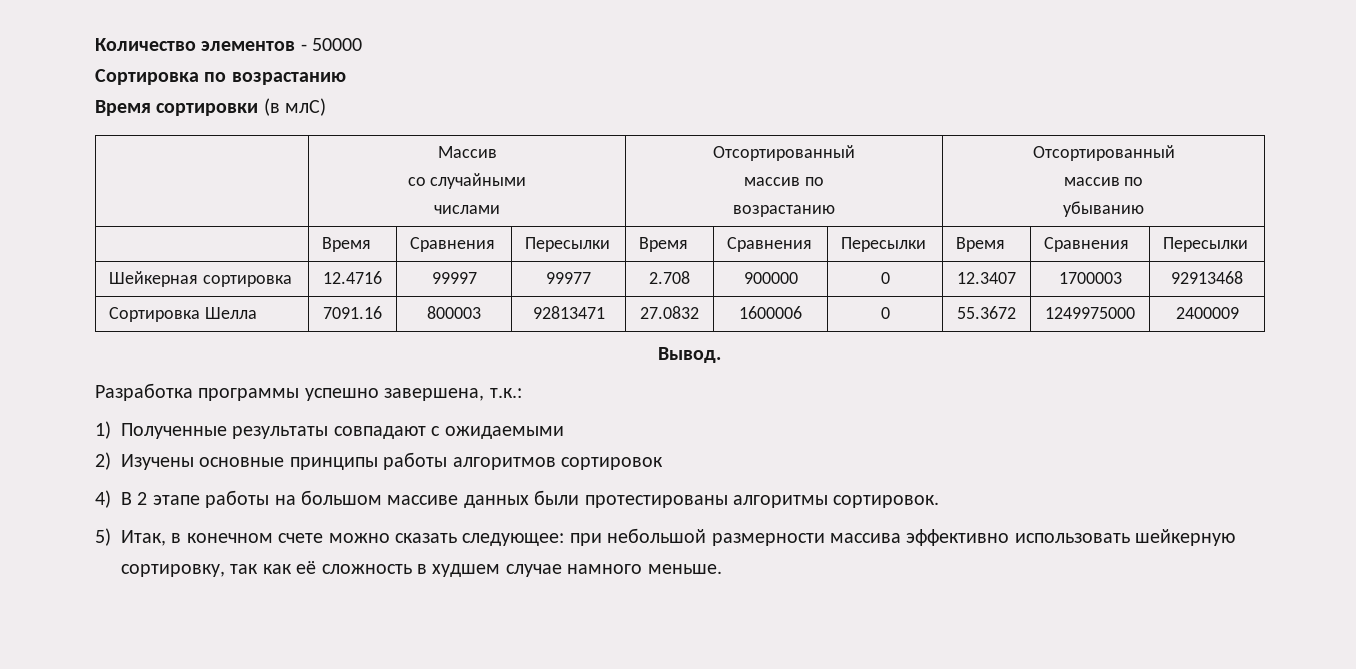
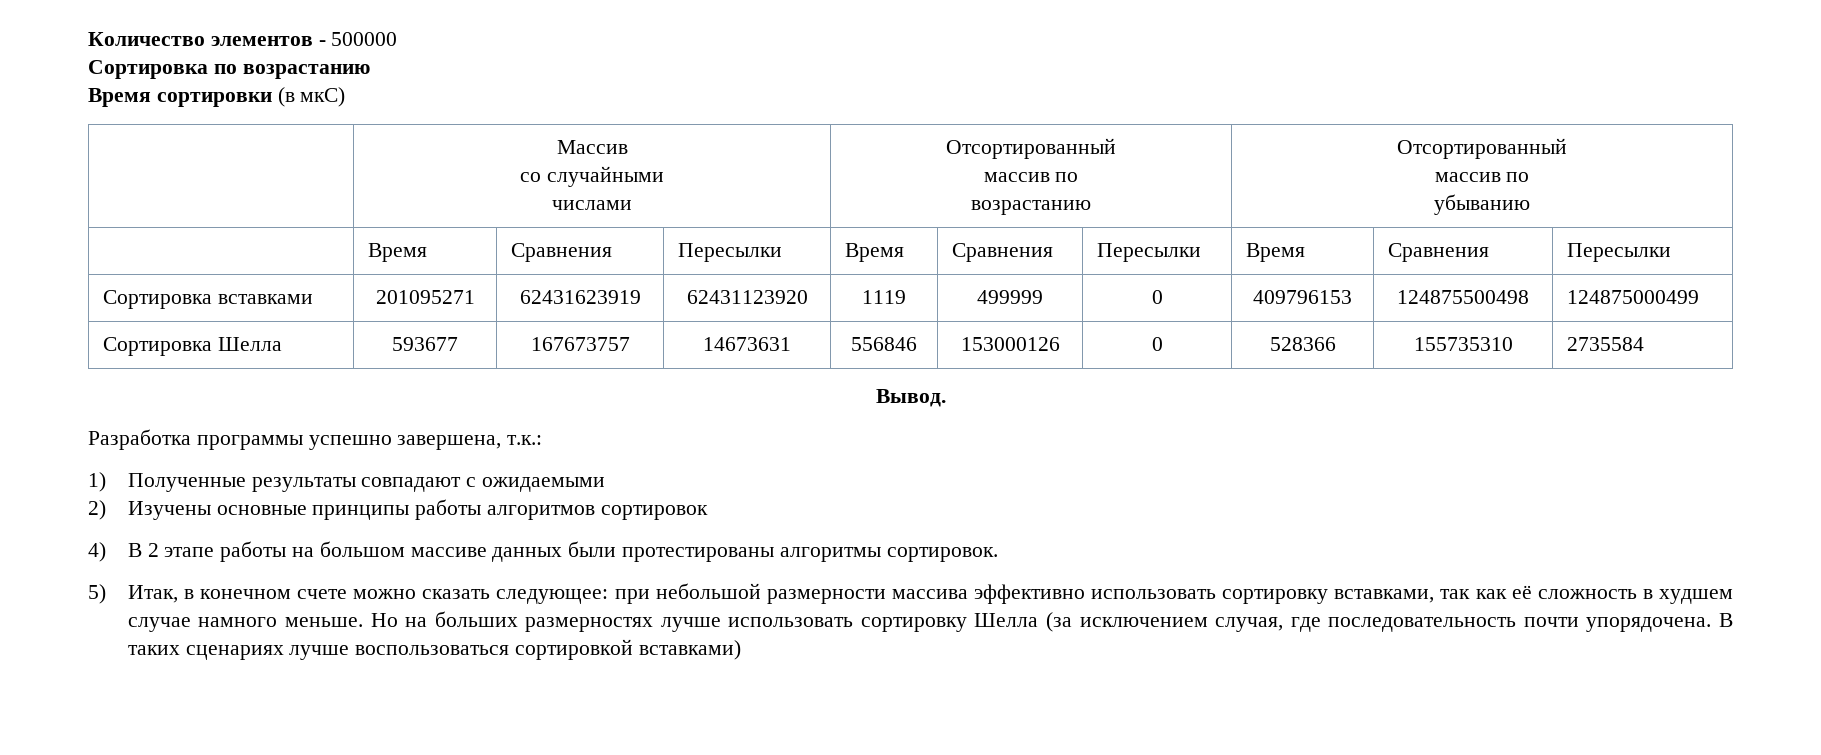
- Количество элементов - 50000
+ Количество элементов - 500000
- Время сортировки (в млС)
+ Время сортировки (в мкС)
- Шейкерная сортировка | 12.4716 | 99997 | 99977 | 2.708 | 900000 | 0 | 12.3407 | 1700003 | 92913468
- Сортировка Шелла | 7091.16 | 800003 | 92813471 | 27.0832 | 1600006 | 0 | 55.3672 | 1249975000 | 2400009
+ Сортировка вставками | 201095271 | 62431623919 | 62431123920 | 1119 | 499999 | 0 | 409796153 | 124875500498 | 124875000499
+ Сортировка Шелла | 593677 | 167673757 | 14673631 | 556846 | 153000126 | 0 | 528366 | 155735310 | 2735584
- 5) Итак, в конечном счете можно сказать следующее: при небольшой размерности массива эффективно использовать шейкерную сортировку, так как её сложность в худшем случае намного меньше.
+ 5) Итак, в конечном счете можно сказать следующее: при небольшой размерности массива эффективно использовать сортировку вставками, так как её сложность в худшем случае намного меньше.
+ Но на больших размерностях лучше использовать сортировку Шелла (за исключением случая, где последовательность почти упорядочена. В таких сценариях лучше воспользоваться сортировкой вставками)

